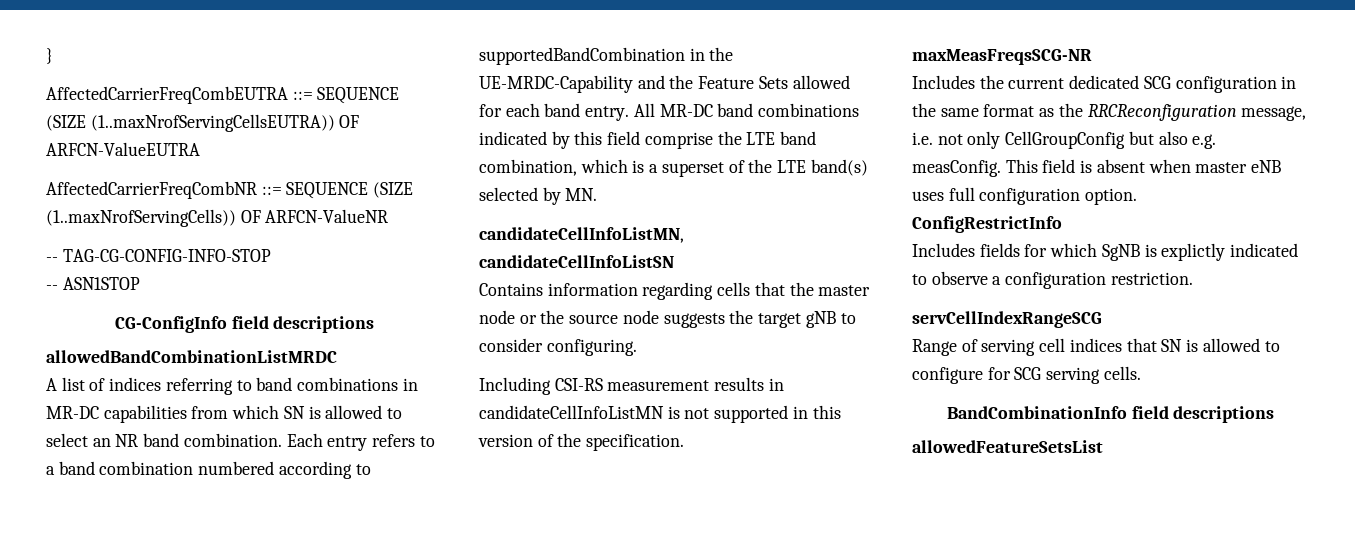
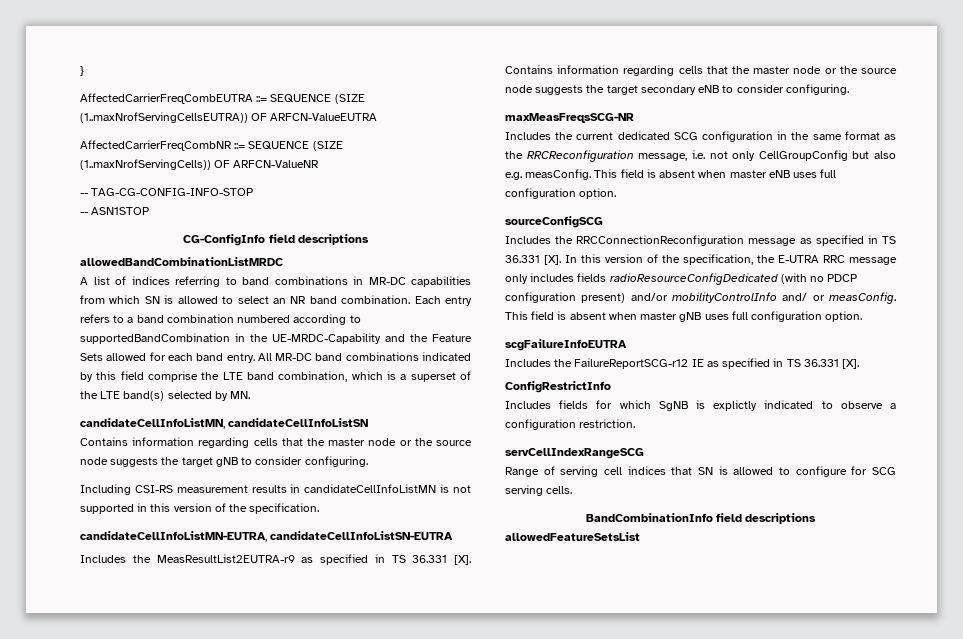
+ candidateCellInfoListMN-EUTRA, candidateCellInfoListSN-EUTRA
+ Includes the MeasResultList2EUTRA-r9 as specified in TS 36.331 [X]. Contains information regarding cells that the master node or the source node suggests the target secondary eNB to consider configuring.
+ sourceConfigSCG
+ Includes the RRCConnectionReconfiguration message as specified in TS 36.331 [X]. In this version of the specification, the E-UTRA RRC message only includes fields radioResourceConfigDedicated (with no PDCP configuration present) and/or mobilityControlInfo and/ or measConfig. This field is absent when master gNB uses full configuration option.
+ scgFailureInfoEUTRA
+ Includes the FailureReportSCG-r12 IE as specified in TS 36.331 [X].

